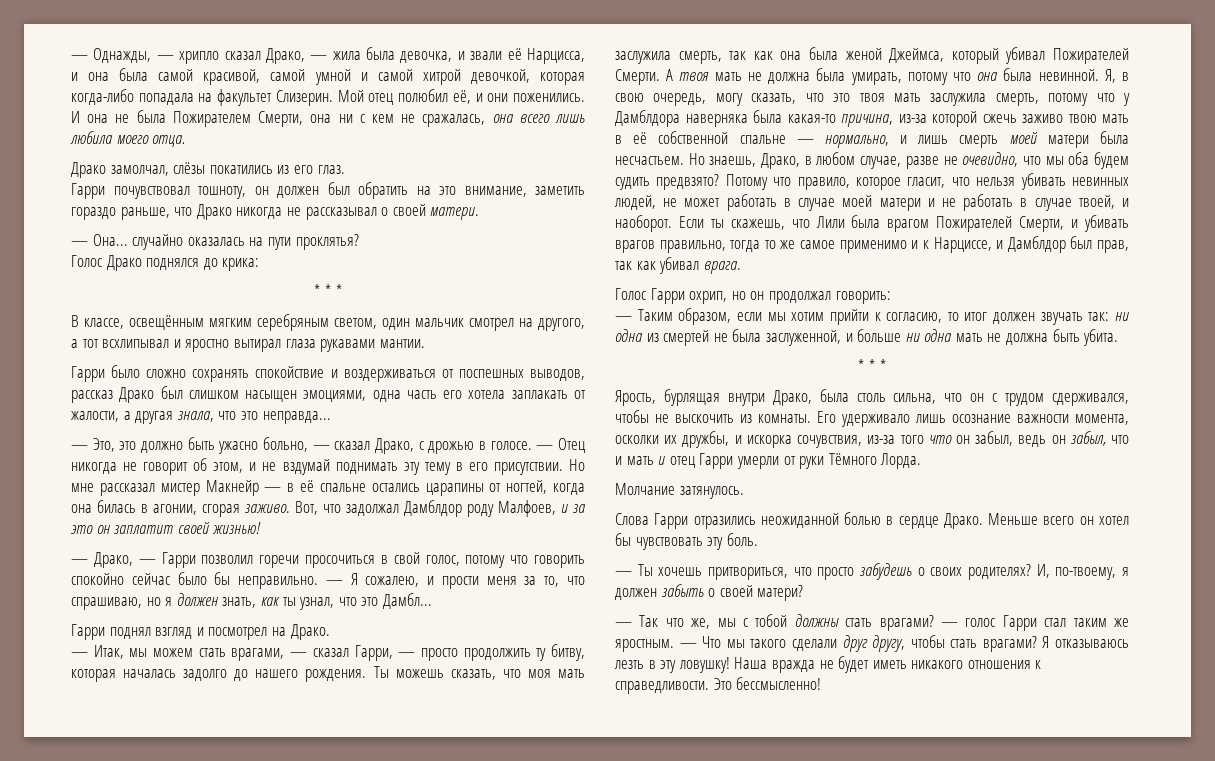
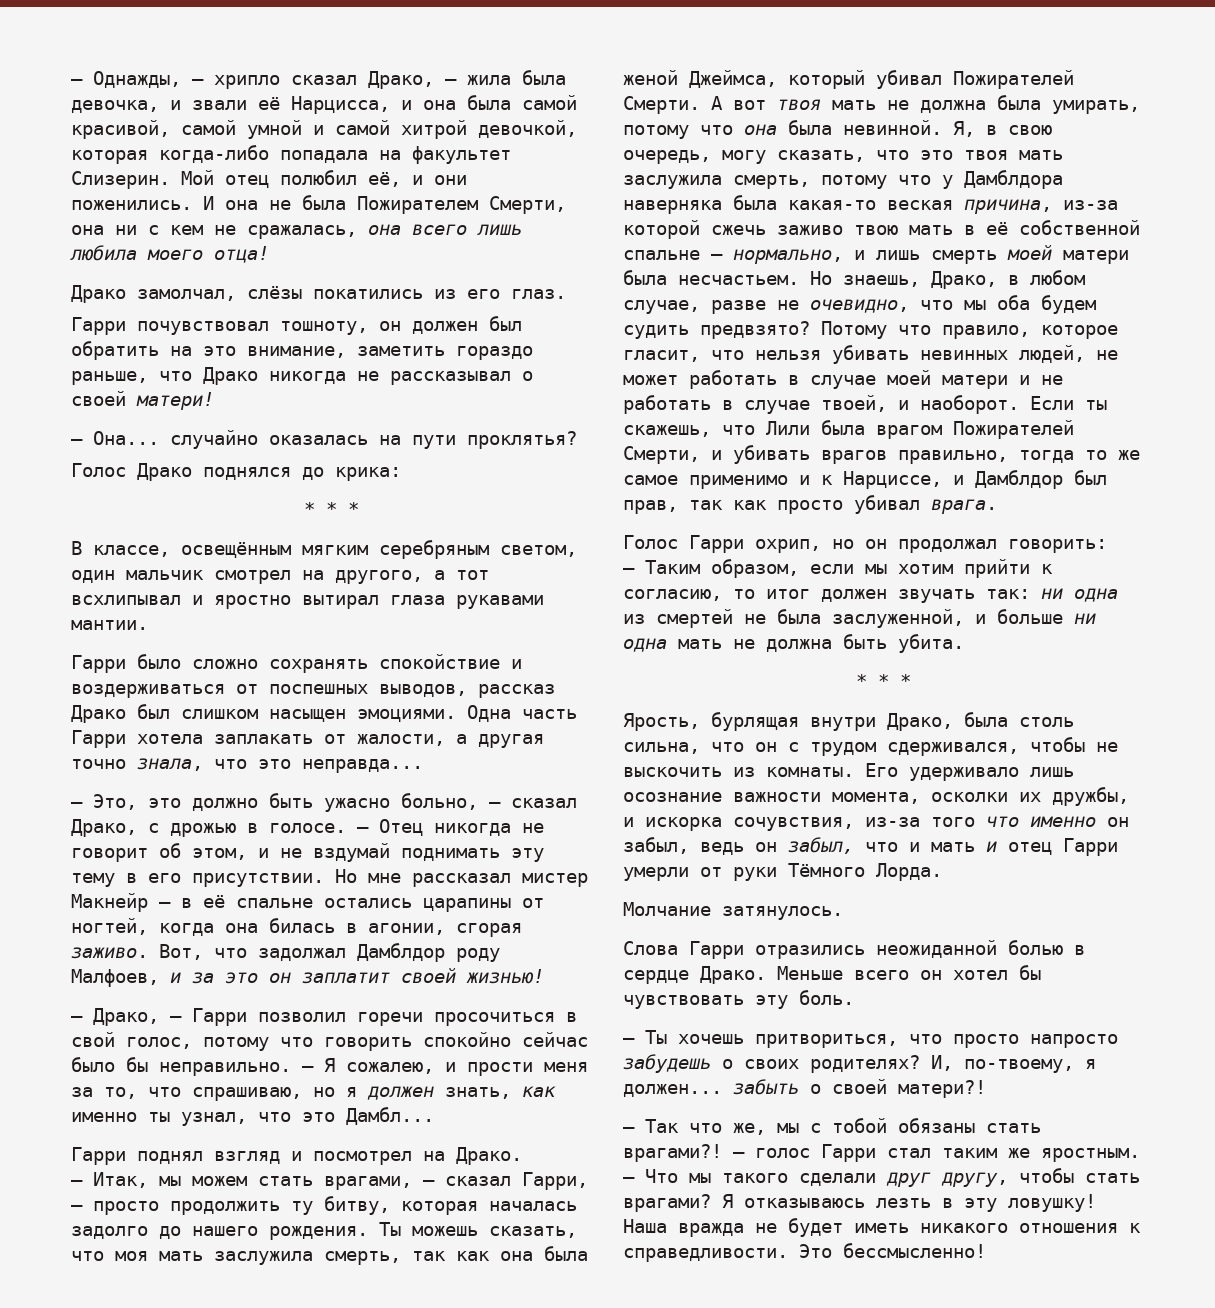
- И она не была Пожирателем Смерти, она ни с кем не сражалась, она всего лишь любила моего отца.
+ И она не была Пожирателем Смерти, она ни с кем не сражалась, она всего лишь любила моего отца!
- Гарри почувствовал тошноту, он должен был обратить на это внимание, заметить гораздо раньше, что Драко никогда не рассказывал о своей матери.
+ Гарри почувствовал тошноту, он должен был обратить на это внимание, заметить гораздо раньше, что Драко никогда не рассказывал о своей матери!
- Гарри было сложно сохранять спокойствие и воздерживаться от поспешных выводов, рассказ Драко был слишком насыщен эмоциями, одна часть его хотела заплакать от жалости, а другая знала, что это неправда...
+ Гарри было сложно сохранять спокойствие и воздерживаться от поспешных выводов, рассказ Драко был слишком насыщен эмоциями. Одна часть Гарри хотела заплакать от жалости, а другая точно знала, что это неправда...
- — Я сожалею, и прости меня за то, что спрашиваю, но я должен знать, как ты узнал, что это Дамбл...
+ — Я сожалею, и прости меня за то, что спрашиваю, но я должен знать, как именно ты узнал, что это Дамбл...
- А твоя мать не должна была умирать, потому что она была невинной.
+ А вот твоя мать не должна была умирать, потому что она была невинной.
- Я, в свою очередь, могу сказать, что это твоя мать заслужила смерть, потому что у Дамблдора наверняка была какая-то причина, из-за которой сжечь заживо твою мать в её собственной спальне — нормально, и лишь смерть моей матери была несчастьем.
+ Я, в свою очередь, могу сказать, что это твоя мать заслужила смерть, потому что у Дамблдора наверняка была какая-то веская причина, из-за которой сжечь заживо твою мать в её собственной спальне — нормально, и лишь смерть моей матери была несчастьем.
- Если ты скажешь, что Лили была врагом Пожирателей Смерти, и убивать врагов правильно, тогда то же самое применимо и к Нарциссе, и Дамблдор был прав, так как убивал врага.
+ Если ты скажешь, что Лили была врагом Пожирателей Смерти, и убивать врагов правильно, тогда то же самое применимо и к Нарциссе, и Дамблдор был прав, так как просто убивал врага.
- Его удерживало лишь осознание важности момента, осколки их дружбы, и искорка сочувствия, из-за того что он забыл, ведь он забыл, что и мать и отец Гарри умерли от руки Тёмного Лорда.
+ Его удерживало лишь осознание важности момента, осколки их дружбы, и искорка сочувствия, из-за того что именно он забыл, ведь он забыл, что и мать и отец Гарри умерли от руки Тёмного Лорда.
- — Ты хочешь притвориться, что просто забудешь о своих родителях?
+ — Ты хочешь притвориться, что просто напросто забудешь о своих родителях?
- И, по-твоему, я должен забыть о своей матери?
+ И, по-твоему, я должен... забыть о своей матери?!
- — Так что же, мы с тобой должны стать врагами?
+ — Так что же, мы с тобой обязаны стать врагами?!

